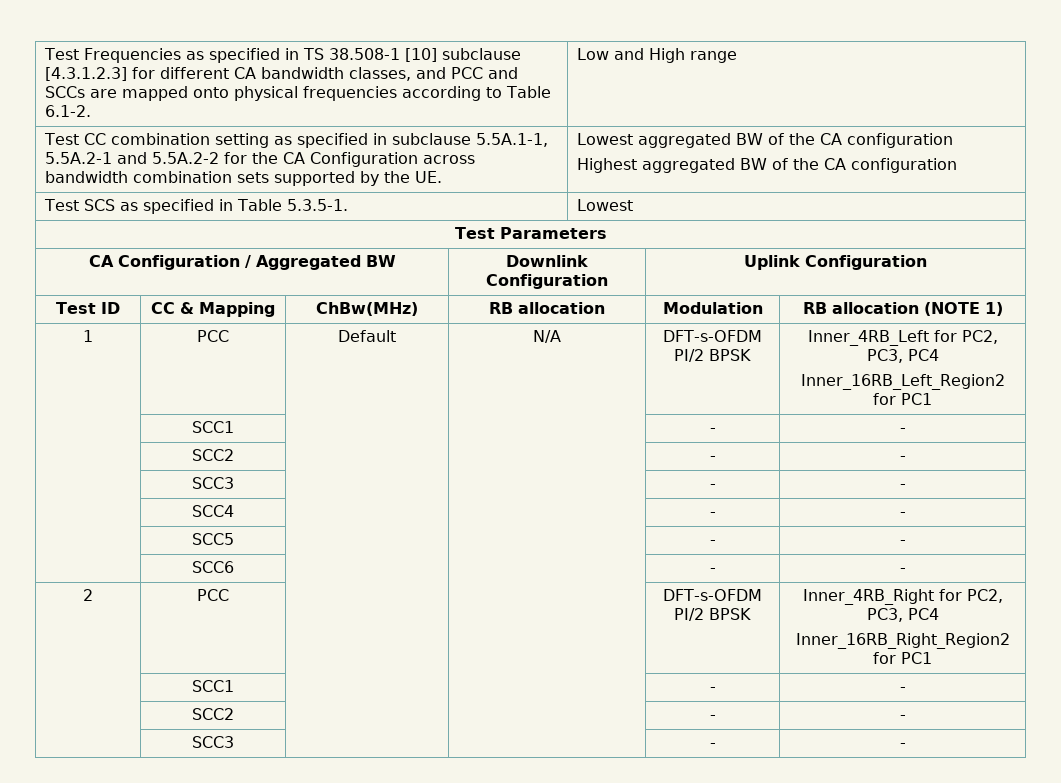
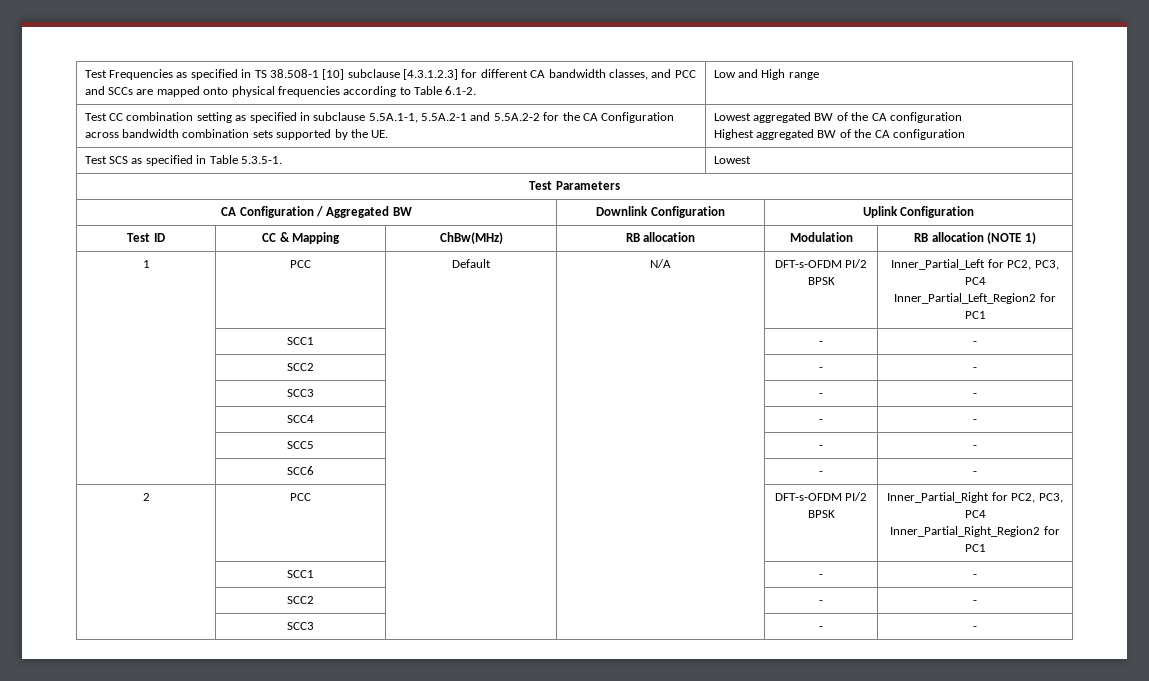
- 1 | PCC | Default | N/A | DFT-s-OFDM PI/2 BPSK | Inner_4RB_Left for PC2, PC3, PC4
- Inner_16RB_Left_Region2 for PC1
+ 1 | PCC | Default | N/A | DFT-s-OFDM PI/2 BPSK | Inner_Partial_Left for PC2, PC3, PC4
+ Inner_Partial_Left_Region2 for PC1
- 2 | PCC | | | DFT-s-OFDM PI/2 BPSK | Inner_4RB_Right for PC2, PC3, PC4
- Inner_16RB_Right_Region2 for PC1
+ 2 | PCC | | | DFT-s-OFDM PI/2 BPSK | Inner_Partial_Right for PC2, PC3, PC4
+ Inner_Partial_Right_Region2 for PC1

